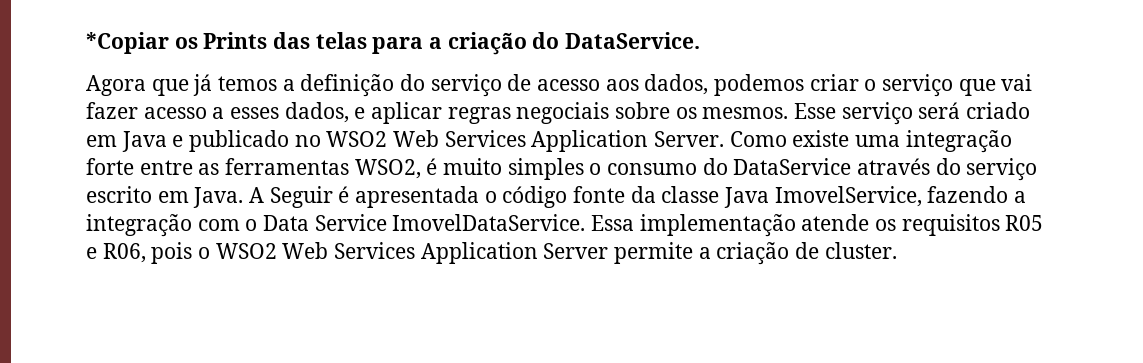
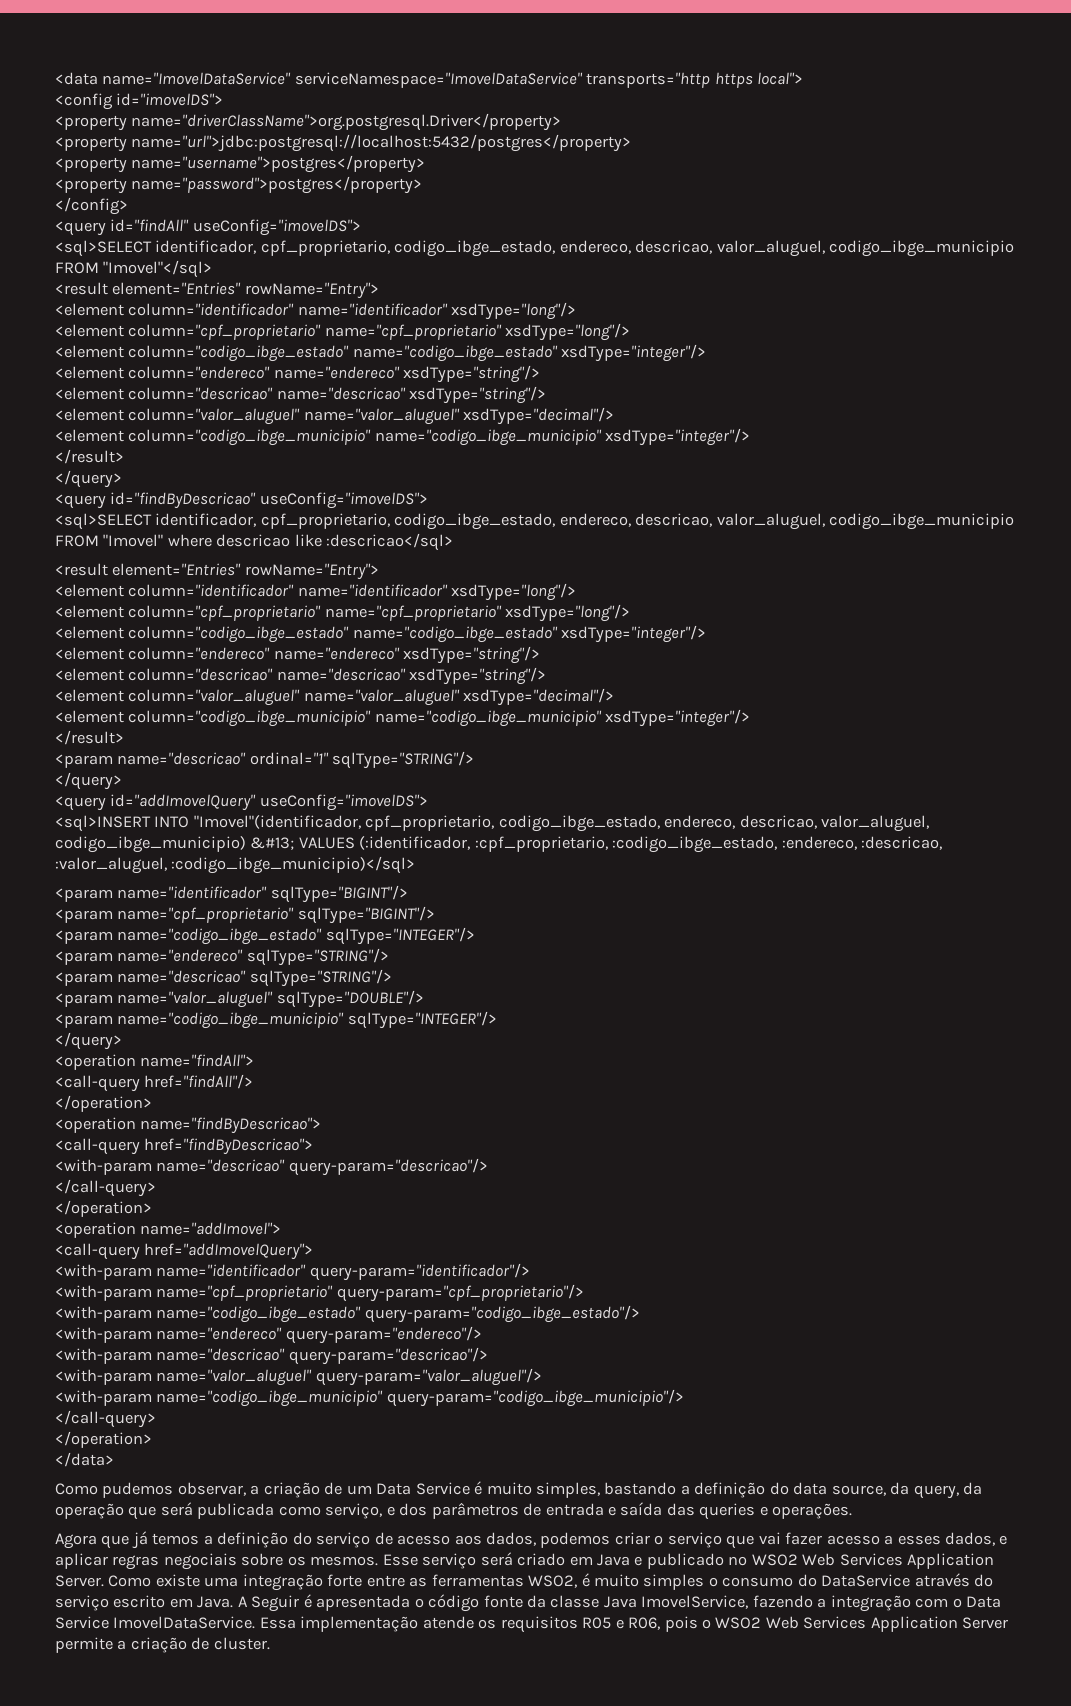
- *Copiar os Prints das telas para a criação do DataService.
+ <data name="ImovelDataService" serviceNamespace="ImovelDataService" transports="http https local">
+ <config id="imovelDS">
+ <property name="driverClassName">org.postgresql.Driver</property>
+ <property name="url">jdbc:postgresql://localhost:5432/postgres</property>
+ <property name="username">postgres</property>
+ <property name="password">postgres</property>
+ </config>
+ <query id="findAll" useConfig="imovelDS">
+ <sql>SELECT identificador, cpf_proprietario, codigo_ibge_estado, endereco, descricao, valor_aluguel, codigo_ibge_municipio FROM "Imovel"</sql>
+ <result element="Entries" rowName="Entry">
+ <element column="identificador" name="identificador" xsdType="long"/>
+ <element column="cpf_proprietario" name="cpf_proprietario" xsdType="long"/>
+ <element column="codigo_ibge_estado" name="codigo_ibge_estado" xsdType="integer"/>
+ <element column="endereco" name="endereco" xsdType="string"/>
+ <element column="descricao" name="descricao" xsdType="string"/>
+ <element column="valor_aluguel" name="valor_aluguel" xsdType="decimal"/>
+ <element column="codigo_ibge_municipio" name="codigo_ibge_municipio" xsdType="integer"/>
+ </result>
+ </query>
+ <query id="findByDescricao" useConfig="imovelDS">
+ <sql>SELECT identificador, cpf_proprietario, codigo_ibge_estado, endereco, descricao, valor_aluguel, codigo_ibge_municipio FROM "Imovel" where descricao like :descricao</sql>
+ <result element="Entries" rowName="Entry">
+ <element column="identificador" name="identificador" xsdType="long"/>
+ <element column="cpf_proprietario" name="cpf_proprietario" xsdType="long"/>
+ <element column="codigo_ibge_estado" name="codigo_ibge_estado" xsdType="integer"/>
+ <element column="endereco" name="endereco" xsdType="string"/>
+ <element column="descricao" name="descricao" xsdType="string"/>
+ <element column="valor_aluguel" name="valor_aluguel" xsdType="decimal"/>
+ <element column="codigo_ibge_municipio" name="codigo_ibge_municipio" xsdType="integer"/>
+ </result>
+ <param name="descricao" ordinal="1" sqlType="STRING"/>
+ </query>
+ <query id="addImovelQuery" useConfig="imovelDS">
+ <sql>INSERT INTO "Imovel"(identificador, cpf_proprietario, codigo_ibge_estado, endereco, descricao, valor_aluguel, codigo_ibge_municipio) &#13; VALUES (:identificador, :cpf_proprietario, :codigo_ibge_estado, :endereco, :descricao, :valor_aluguel, :codigo_ibge_municipio)</sql>
+ <param name="identificador" sqlType="BIGINT"/>
+ <param name="cpf_proprietario" sqlType="BIGINT"/>
+ <param name="codigo_ibge_estado" sqlType="INTEGER"/>
+ <param name="endereco" sqlType="STRING"/>
+ <param name="descricao" sqlType="STRING"/>
+ <param name="valor_aluguel" sqlType="DOUBLE"/>
+ <param name="codigo_ibge_municipio" sqlType="INTEGER"/>
+ </query>
+ <operation name="findAll">
+ <call-query href="findAll"/>
+ </operation>
+ <operation name="findByDescricao">
+ <call-query href="findByDescricao">
+ <with-param name="descricao" query-param="descricao"/>
+ </call-query>
+ </operation>
+ <operation name="addImovel">
+ <call-query href="addImovelQuery">
+ <with-param name="identificador" query-param="identificador"/>
+ <with-param name="cpf_proprietario" query-param="cpf_proprietario"/>
+ <with-param name="codigo_ibge_estado" query-param="codigo_ibge_estado"/>
+ <with-param name="endereco" query-param="endereco"/>
+ <with-param name="descricao" query-param="descricao"/>
+ <with-param name="valor_aluguel" query-param="valor_aluguel"/>
+ <with-param name="codigo_ibge_municipio" query-param="codigo_ibge_municipio"/>
+ </call-query>
+ </operation>
+ </data>
+ Como pudemos observar, a criação de um Data Service é muito simples, bastando a definição do data source, da query, da operação que será publicada como serviço, e dos parâmetros de entrada e saída das queries e operações.

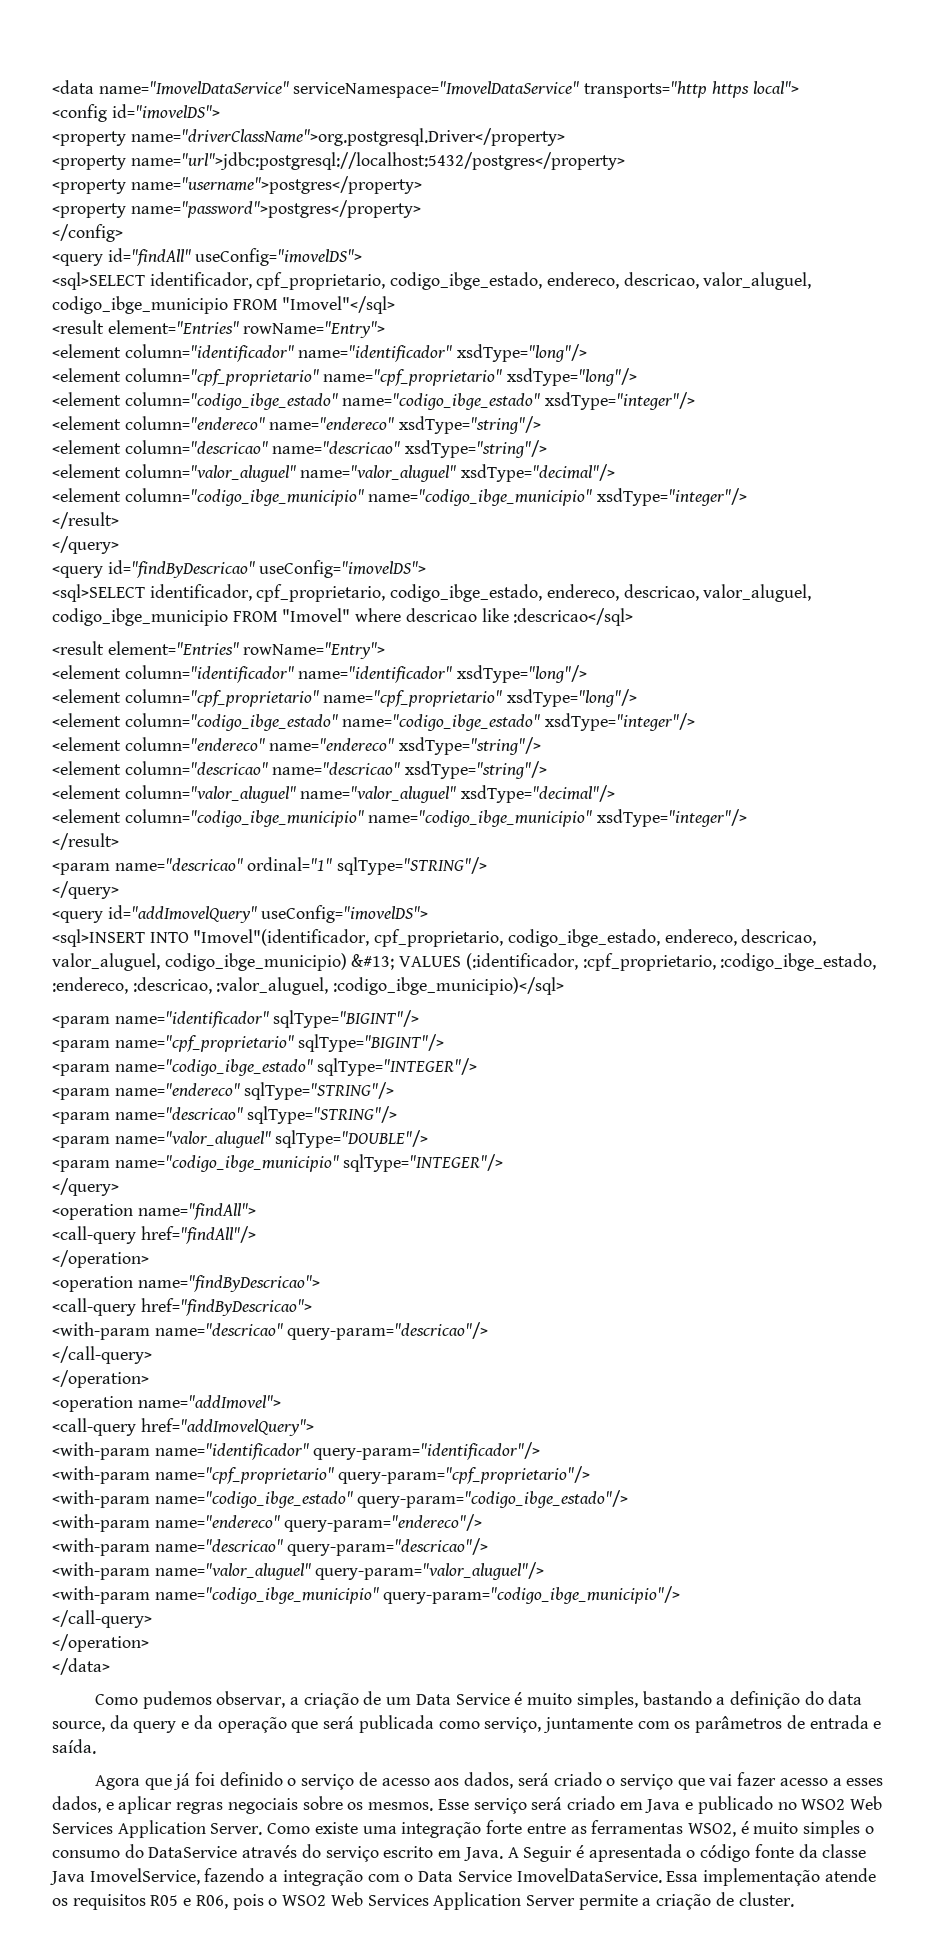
- Como pudemos observar, a criação de um Data Service é muito simples, bastando a definição do data source, da query, da operação que será publicada como serviço, e dos parâmetros de entrada e saída das queries e operações.
+ Como pudemos observar, a criação de um Data Service é muito simples, bastando a definição do data source, da query e da operação que será publicada como serviço, juntamente com os parâmetros de entrada e saída.
- Agora que já temos a definição do serviço de acesso aos dados, podemos criar o serviço que vai fazer acesso a esses dados, e aplicar regras negociais sobre os mesmos.
+ Agora que já foi definido o serviço de acesso aos dados, será criado o serviço que vai fazer acesso a esses dados, e aplicar regras negociais sobre os mesmos.

